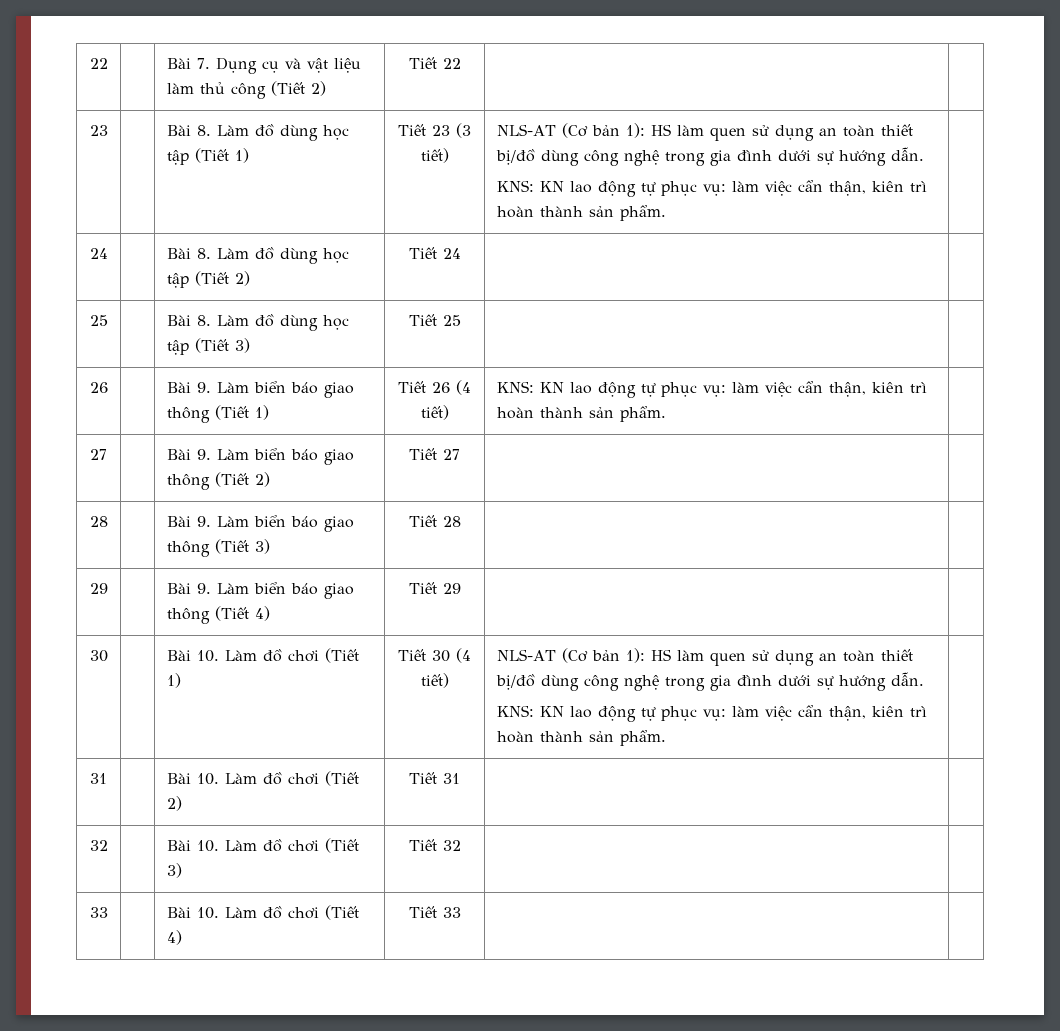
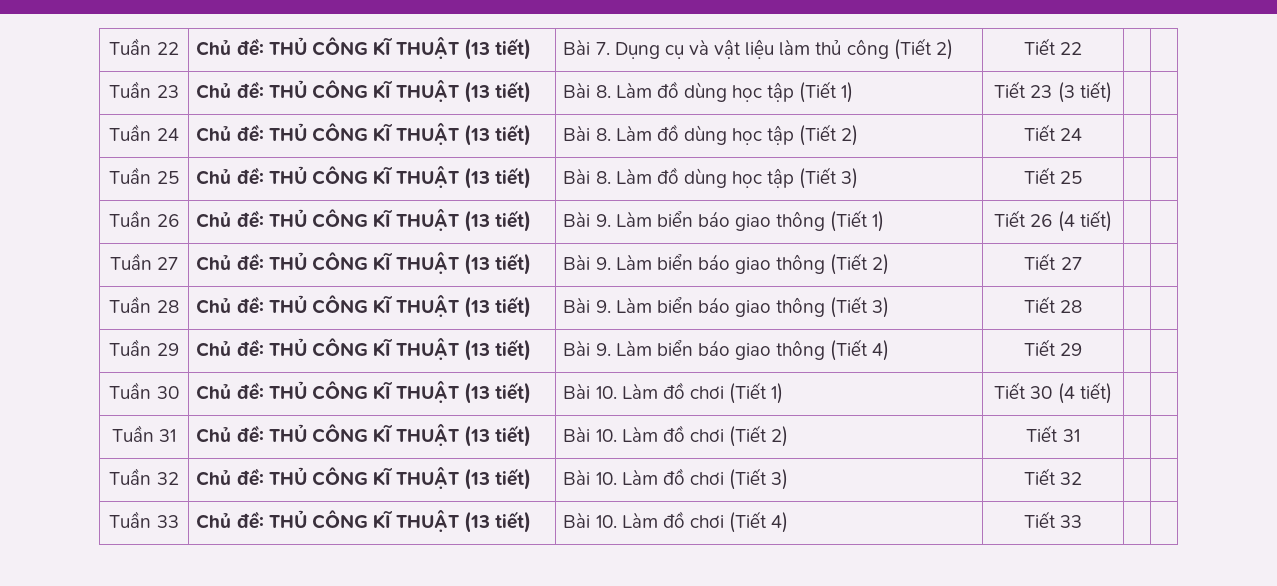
- 22 | | Bài 7. Dụng cụ và vật liệu làm thủ công (Tiết 2) | Tiết 22 | |
- 23
+ Tuần 22 | Chủ đề: THỦ CÔNG KĨ THUẬT (13 tiết) | Bài 7. Dụng cụ và vật liệu làm thủ công (Tiết 2) | Tiết 22 | |
+ Tuần 23 | Chủ đề: THỦ CÔNG KĨ THUẬT (13 tiết)
- Tiết 23 (3 tiết) | NLS-AT (Cơ bản 1): HS làm quen sử dụng an toàn thiết bị/đồ dùng công nghệ trong gia đình dưới sự hướng dẫn.
- KNS: KN lao động tự phục vụ: làm việc cẩn thận, kiên trì hoàn thành sản phẩm. |
- 24 | | Bài 8. Làm đồ dùng học tập (Tiết 2) | Tiết 24 | |
+ Tiết 23 (3 tiết) | |
+ Tuần 24 | Chủ đề: THỦ CÔNG KĨ THUẬT (13 tiết) | Bài 8. Làm đồ dùng học tập (Tiết 2) | Tiết 24 | |
- 25 | | Bài 8. Làm đồ dùng học tập (Tiết 3) | Tiết 25 | |
+ Tuần 25 | Chủ đề: THỦ CÔNG KĨ THUẬT (13 tiết) | Bài 8. Làm đồ dùng học tập (Tiết 3) | Tiết 25 | |
- 26 | | Bài 9. Làm biển báo giao thông (Tiết 1) | Tiết 26 (4 tiết) | KNS: KN lao động tự phục vụ: làm việc cẩn thận, kiên trì hoàn thành sản phẩm. |
- 27 | | Bài 9. Làm biển báo giao thông (Tiết 2) | Tiết 27 | |
+ Tuần 26 | Chủ đề: THỦ CÔNG KĨ THUẬT (13 tiết) | Bài 9. Làm biển báo giao thông (Tiết 1) | Tiết 26 (4 tiết) | |
+ Tuần 27 | Chủ đề: THỦ CÔNG KĨ THUẬT (13 tiết) | Bài 9. Làm biển báo giao thông (Tiết 2) | Tiết 27 | |
- 28 | | Bài 9. Làm biển báo giao thông (Tiết 3) | Tiết 28 | |
+ Tuần 28 | Chủ đề: THỦ CÔNG KĨ THUẬT (13 tiết) | Bài 9. Làm biển báo giao thông (Tiết 3) | Tiết 28 | |
- 29 | | Bài 9. Làm biển báo giao thông (Tiết 4) | Tiết 29 | |
- 30
+ Tuần 29 | Chủ đề: THỦ CÔNG KĨ THUẬT (13 tiết) | Bài 9. Làm biển báo giao thông (Tiết 4) | Tiết 29 | |
+ Tuần 30 | Chủ đề: THỦ CÔNG KĨ THUẬT (13 tiết)
- Tiết 30 (4 tiết) | NLS-AT (Cơ bản 1): HS làm quen sử dụng an toàn thiết bị/đồ dùng công nghệ trong gia đình dưới sự hướng dẫn.
- KNS: KN lao động tự phục vụ: làm việc cẩn thận, kiên trì hoàn thành sản phẩm. |
- 31 | | Bài 10. Làm đồ chơi (Tiết 2) | Tiết 31 | |
+ Tiết 30 (4 tiết) | |
+ Tuần 31 | Chủ đề: THỦ CÔNG KĨ THUẬT (13 tiết) | Bài 10. Làm đồ chơi (Tiết 2) | Tiết 31 | |
- 32 | | Bài 10. Làm đồ chơi (Tiết 3) | Tiết 32 | |
+ Tuần 32 | Chủ đề: THỦ CÔNG KĨ THUẬT (13 tiết) | Bài 10. Làm đồ chơi (Tiết 3) | Tiết 32 | |
- 33 | | Bài 10. Làm đồ chơi (Tiết 4) | Tiết 33 | |
+ Tuần 33 | Chủ đề: THỦ CÔNG KĨ THUẬT (13 tiết) | Bài 10. Làm đồ chơi (Tiết 4) | Tiết 33 | |

